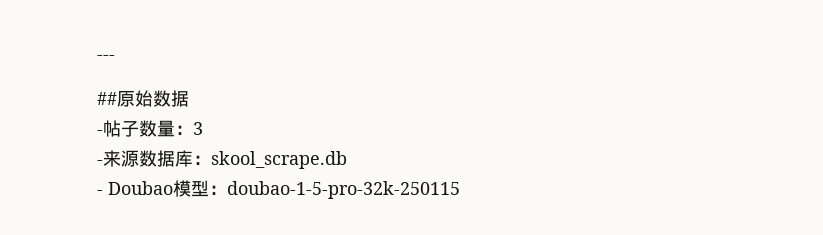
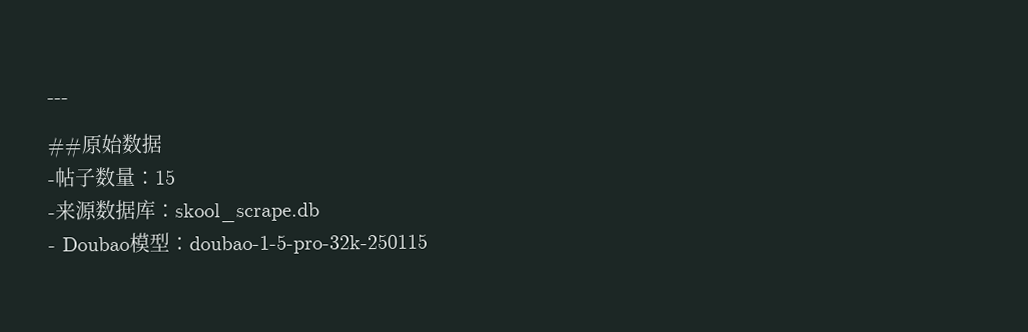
- -帖子数量：3
+ -帖子数量：15

